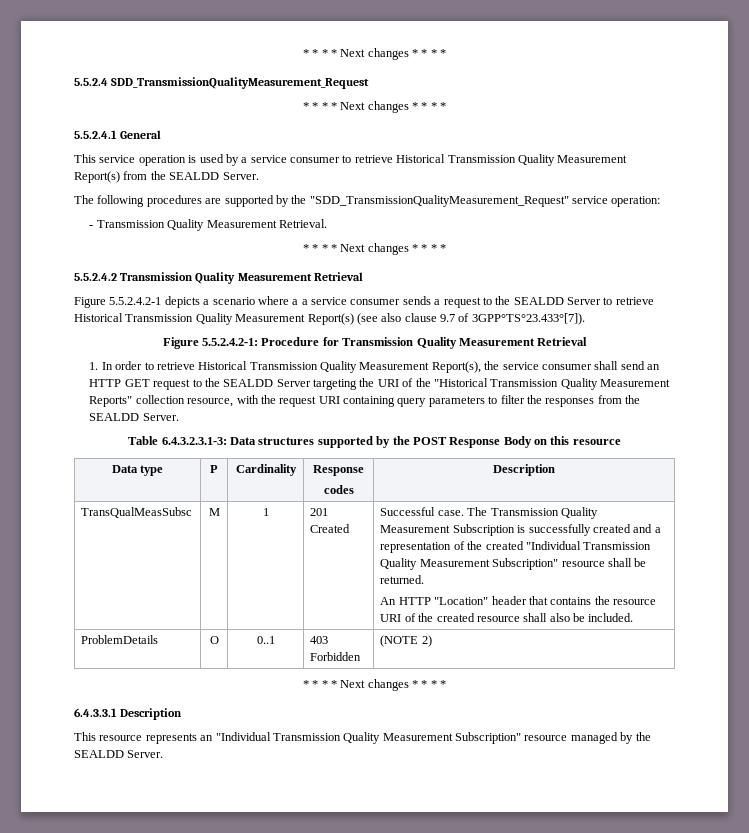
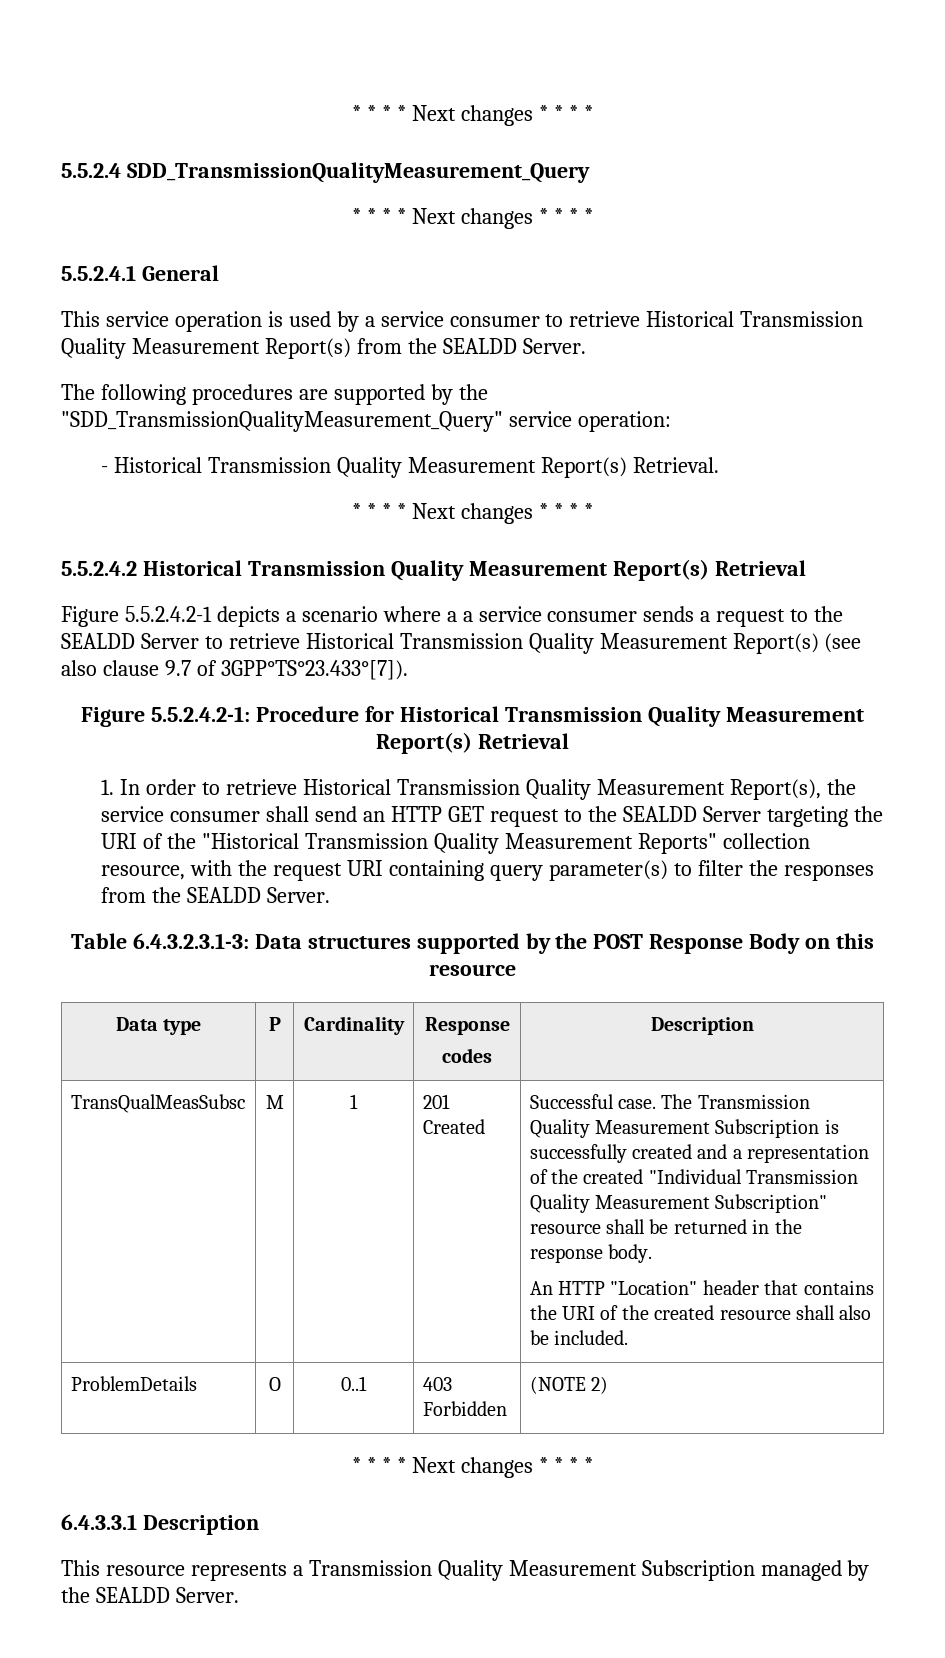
- 5.5.2.4 SDD_TransmissionQualityMeasurement_Request
+ 5.5.2.4 SDD_TransmissionQualityMeasurement_Query
- The following procedures are supported by the "SDD_TransmissionQualityMeasurement_Request" service operation:
+ The following procedures are supported by the "SDD_TransmissionQualityMeasurement_Query" service operation:
- - Transmission Quality Measurement Retrieval.
+ - Historical Transmission Quality Measurement Report(s) Retrieval.
- 5.5.2.4.2 Transmission Quality Measurement Retrieval
+ 5.5.2.4.2 Historical Transmission Quality Measurement Report(s) Retrieval
- Figure 5.5.2.4.2-1: Procedure for Transmission Quality Measurement Retrieval
+ Figure 5.5.2.4.2-1: Procedure for Historical Transmission Quality Measurement Report(s) Retrieval
- 1. In order to retrieve Historical Transmission Quality Measurement Report(s), the service consumer shall send an HTTP GET request to the SEALDD Server targeting the URI of the "Historical Transmission Quality Measurement Reports" collection resource, with the request URI containing query parameters to filter the responses from the SEALDD Server.
+ 1. In order to retrieve Historical Transmission Quality Measurement Report(s), the service consumer shall send an HTTP GET request to the SEALDD Server targeting the URI of the "Historical Transmission Quality Measurement Reports" collection resource, with the request URI containing query parameter(s) to filter the responses from the SEALDD Server.
- The Transmission Quality Measurement Subscription is successfully created and a representation of the created "Individual Transmission Quality Measurement Subscription" resource shall be returned.
+ The Transmission Quality Measurement Subscription is successfully created and a representation of the created "Individual Transmission Quality Measurement Subscription" resource shall be returned in the response body.
- An HTTP "Location" header that contains the resource URI of the created resource shall also be included.
+ An HTTP "Location" header that contains the URI of the created resource shall also be included.
- This resource represents an "Individual Transmission Quality Measurement Subscription" resource managed by the SEALDD Server.
+ This resource represents a Transmission Quality Measurement Subscription managed by the SEALDD Server.

